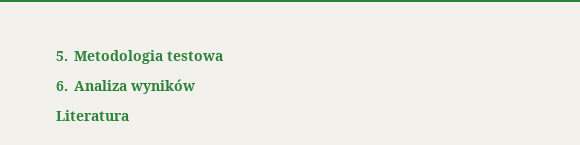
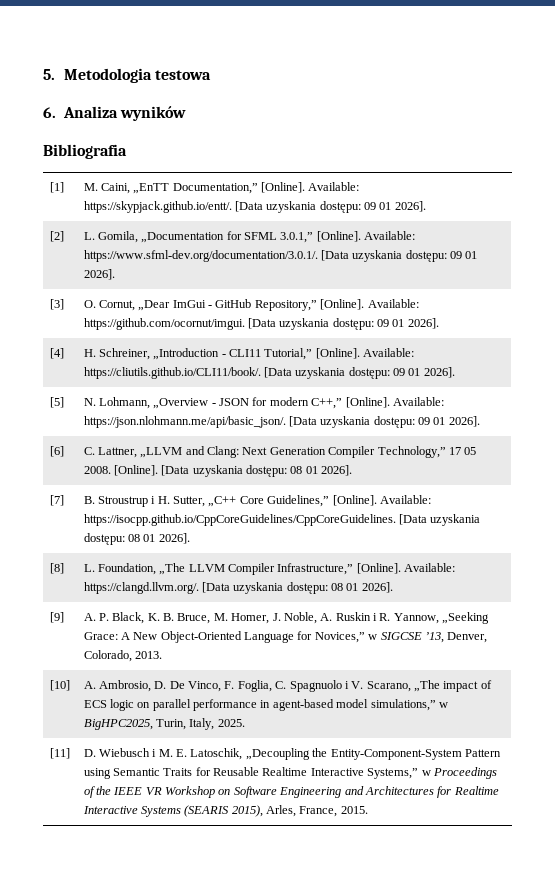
- Literatura
+ Bibliografia
+ [1] | M. Caini, „EnTT Documentation,” [Online]. Available: https://skypjack.github.io/entt/. [Data uzyskania dostępu: 09 01 2026].
+ [2] | L. Gomila, „Documentation for SFML 3.0.1,” [Online]. Available: https://www.sfml-dev.org/documentation/3.0.1/. [Data uzyskania dostępu: 09 01 2026].
+ [3] | O. Cornut, „Dear ImGui - GitHub Repository,” [Online]. Available: https://github.com/ocornut/imgui. [Data uzyskania dostępu: 09 01 2026].
+ [4] | H. Schreiner, „Introduction - CLI11 Tutorial,” [Online]. Available: https://cliutils.github.io/CLI11/book/. [Data uzyskania dostępu: 09 01 2026].
+ [5] | N. Lohmann, „Overview - JSON for modern C++,” [Online]. Available: https://json.nlohmann.me/api/basic_json/. [Data uzyskania dostępu: 09 01 2026].
+ [6] | C. Lattner, „LLVM and Clang: Next Generation Compiler Technology,” 17 05 2008. [Online]. [Data uzyskania dostępu: 08 01 2026].
+ [7] | B. Stroustrup i H. Sutter, „C++ Core Guidelines,” [Online]. Available: https://isocpp.github.io/CppCoreGuidelines/CppCoreGuidelines. [Data uzyskania dostępu: 08 01 2026].
+ [8] | L. Foundation, „The LLVM Compiler Infrastructure,” [Online]. Available: https://clangd.llvm.org/. [Data uzyskania dostępu: 08 01 2026].
+ [9] | A. P. Black, K. B. Bruce, M. Homer, J. Noble, A. Ruskin i R. Yannow, „Seeking Grace: A New Object-Oriented Language for Novices,” w SIGCSE ’13, Denver, Colorado, 2013.
+ [10] | A. Ambrosio, D. De Vinco, F. Foglia, C. Spagnuolo i V. Scarano, „The impact of ECS logic on parallel performance in agent-based model simulations,” w BigHPC2025, Turin, Italy, 2025.
+ [11] | D. Wiebusch i M. E. Latoschik, „Decoupling the Entity-Component-System Pattern using Semantic Traits for Reusable Realtime Interactive Systems,” w Proceedings of the IEEE VR Workshop on Software Engineering and Architectures for Realtime Interactive Systems (SEARIS 2015), Arles, France, 2015.

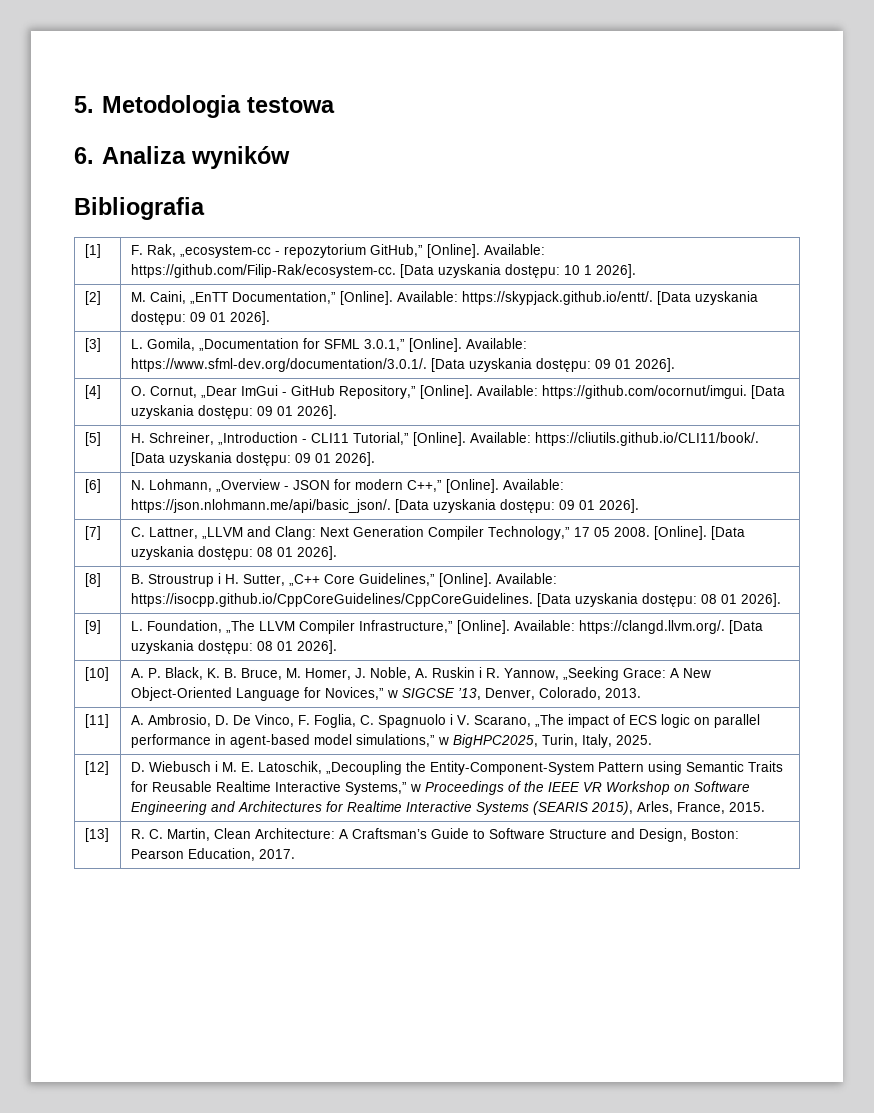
- [1] | M. Caini, „EnTT Documentation,” [Online]. Available: https://skypjack.github.io/entt/. [Data uzyskania dostępu: 09 01 2026].
+ [1] | F. Rak, „ecosystem-cc - repozytorium GitHub,” [Online]. Available: https://github.com/Filip-Rak/ecosystem-cc. [Data uzyskania dostępu: 10 1 2026].
+ [2] | M. Caini, „EnTT Documentation,” [Online]. Available: https://skypjack.github.io/entt/. [Data uzyskania dostępu: 09 01 2026].
- [2] | L. Gomila, „Documentation for SFML 3.0.1,” [Online]. Available: https://www.sfml-dev.org/documentation/3.0.1/. [Data uzyskania dostępu: 09 01 2026].
+ [3] | L. Gomila, „Documentation for SFML 3.0.1,” [Online]. Available: https://www.sfml-dev.org/documentation/3.0.1/. [Data uzyskania dostępu: 09 01 2026].
- [3] | O. Cornut, „Dear ImGui - GitHub Repository,” [Online]. Available: https://github.com/ocornut/imgui. [Data uzyskania dostępu: 09 01 2026].
+ [4] | O. Cornut, „Dear ImGui - GitHub Repository,” [Online]. Available: https://github.com/ocornut/imgui. [Data uzyskania dostępu: 09 01 2026].
- [4] | H. Schreiner, „Introduction - CLI11 Tutorial,” [Online]. Available: https://cliutils.github.io/CLI11/book/. [Data uzyskania dostępu: 09 01 2026].
+ [5] | H. Schreiner, „Introduction - CLI11 Tutorial,” [Online]. Available: https://cliutils.github.io/CLI11/book/. [Data uzyskania dostępu: 09 01 2026].
- [5] | N. Lohmann, „Overview - JSON for modern C++,” [Online]. Available: https://json.nlohmann.me/api/basic_json/. [Data uzyskania dostępu: 09 01 2026].
+ [6] | N. Lohmann, „Overview - JSON for modern C++,” [Online]. Available: https://json.nlohmann.me/api/basic_json/. [Data uzyskania dostępu: 09 01 2026].
- [6] | C. Lattner, „LLVM and Clang: Next Generation Compiler Technology,” 17 05 2008. [Online]. [Data uzyskania dostępu: 08 01 2026].
+ [7] | C. Lattner, „LLVM and Clang: Next Generation Compiler Technology,” 17 05 2008. [Online]. [Data uzyskania dostępu: 08 01 2026].
- [7] | B. Stroustrup i H. Sutter, „C++ Core Guidelines,” [Online]. Available: https://isocpp.github.io/CppCoreGuidelines/CppCoreGuidelines. [Data uzyskania dostępu: 08 01 2026].
+ [8] | B. Stroustrup i H. Sutter, „C++ Core Guidelines,” [Online]. Available: https://isocpp.github.io/CppCoreGuidelines/CppCoreGuidelines. [Data uzyskania dostępu: 08 01 2026].
- [8] | L. Foundation, „The LLVM Compiler Infrastructure,” [Online]. Available: https://clangd.llvm.org/. [Data uzyskania dostępu: 08 01 2026].
+ [9] | L. Foundation, „The LLVM Compiler Infrastructure,” [Online]. Available: https://clangd.llvm.org/. [Data uzyskania dostępu: 08 01 2026].
- [9] | A. P. Black, K. B. Bruce, M. Homer, J. Noble, A. Ruskin i R. Yannow, „Seeking Grace: A New Object-Oriented Language for Novices,” w SIGCSE ’13, Denver, Colorado, 2013.
+ [10] | A. P. Black, K. B. Bruce, M. Homer, J. Noble, A. Ruskin i R. Yannow, „Seeking Grace: A New Object-Oriented Language for Novices,” w SIGCSE ’13, Denver, Colorado, 2013.
- [10] | A. Ambrosio, D. De Vinco, F. Foglia, C. Spagnuolo i V. Scarano, „The impact of ECS logic on parallel performance in agent-based model simulations,” w BigHPC2025, Turin, Italy, 2025.
+ [11] | A. Ambrosio, D. De Vinco, F. Foglia, C. Spagnuolo i V. Scarano, „The impact of ECS logic on parallel performance in agent-based model simulations,” w BigHPC2025, Turin, Italy, 2025.
- [11] | D. Wiebusch i M. E. Latoschik, „Decoupling the Entity-Component-System Pattern using Semantic Traits for Reusable Realtime Interactive Systems,” w Proceedings of the IEEE VR Workshop on Software Engineering and Architectures for Realtime Interactive Systems (SEARIS 2015), Arles, France, 2015.
+ [12] | D. Wiebusch i M. E. Latoschik, „Decoupling the Entity-Component-System Pattern using Semantic Traits for Reusable Realtime Interactive Systems,” w Proceedings of the IEEE VR Workshop on Software Engineering and Architectures for Realtime Interactive Systems (SEARIS 2015), Arles, France, 2015.
+ [13] | R. C. Martin, Clean Architecture: A Craftsman’s Guide to Software Structure and Design, Boston: Pearson Education, 2017.

